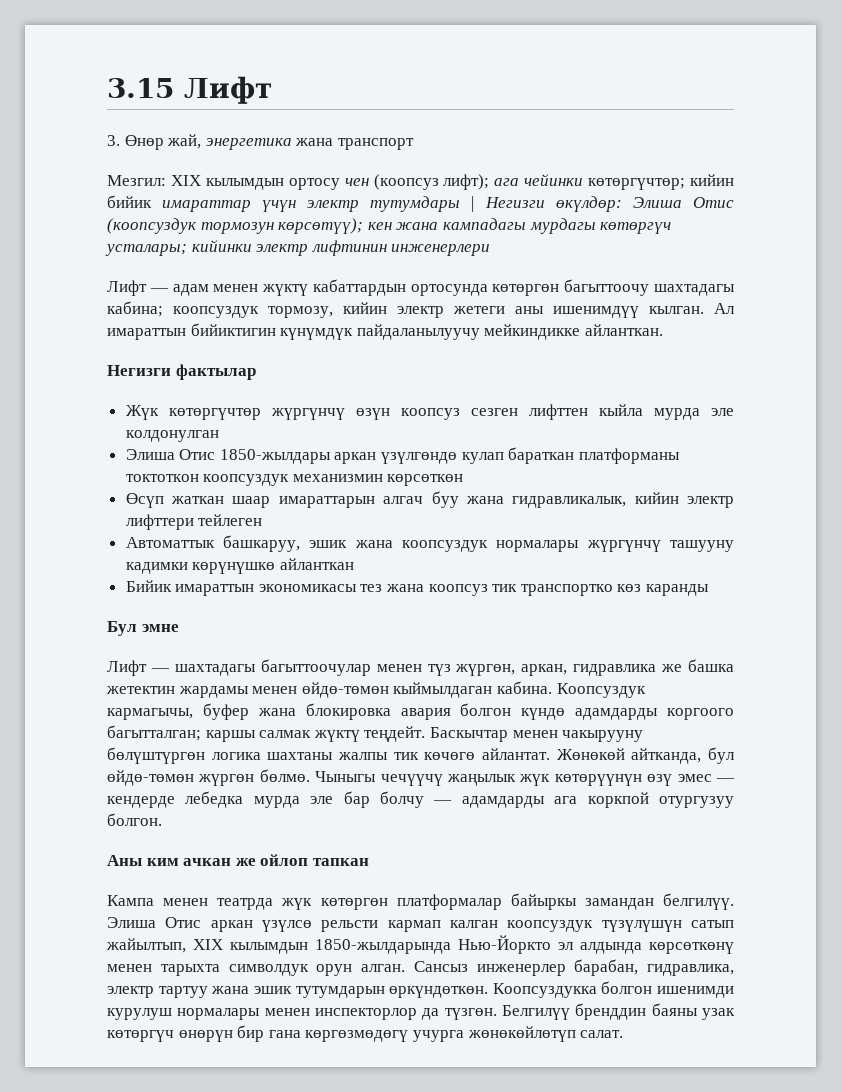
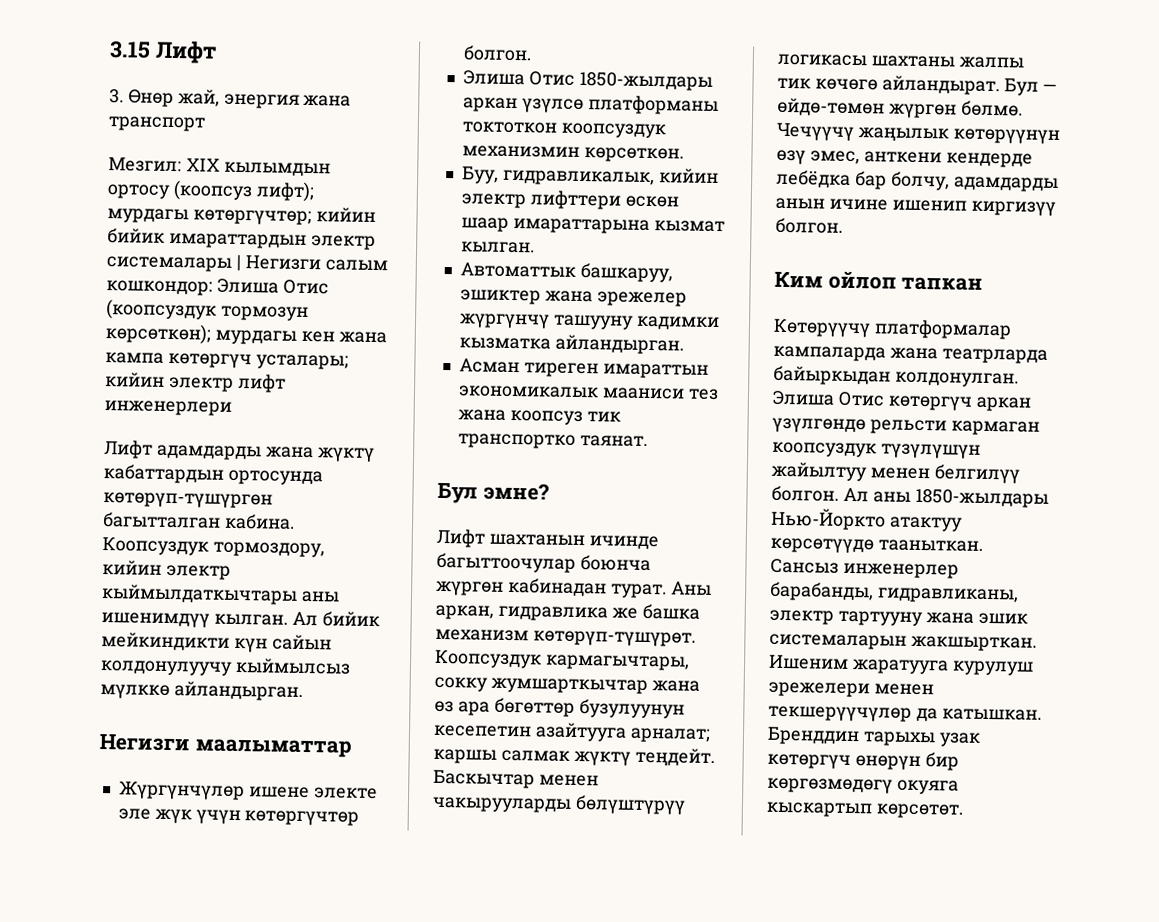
- 3. Өнөр жай, энергетика жана транспорт
+ 3. Өнөр жай, энергия жана транспорт
- Мезгил: XIX кылымдын ортосу чен (коопсуз лифт); ага чейинки көтөргүчтөр; кийин бийик имараттар үчүн электр тутумдары | Негизги өкүлдөр: Элиша Отис (коопсуздук тормозун көрсөтүү); кен жана кампадагы мурдагы көтөргүч усталары; кийинки электр лифтинин инженерлери
- Лифт — адам менен жүктү кабаттардын ортосунда көтөргөн багыттоочу шахтадагы кабина; коопсуздук тормозу, кийин электр жетеги аны ишенимдүү кылган.
+ Мезгил: XIX кылымдын ортосу (коопсуз лифт); мурдагы көтөргүчтөр; кийин бийик имараттардын электр системалары | Негизги салым кошкондор: Элиша Отис (коопсуздук тормозун көрсөткөн); мурдагы кен жана кампа көтөргүч усталары; кийин электр лифт инженерлери
+ Лифт адамдарды жана жүктү кабаттардын ортосунда көтөрүп-түшүргөн багытталган кабина. Коопсуздук тормоздору, кийин электр кыймылдаткычтары аны ишенимдүү кылган.
- Ал имараттын бийиктигин күнүмдүк пайдаланылуучу мейкиндикке айланткан.
- Негизги фактылар
- Жүк көтөргүчтөр жүргүнчү өзүн коопсуз сезген лифттен кыйла мурда эле колдонулган
+ Ал бийик мейкиндикти күн сайын колдонулуучу кыймылсыз мүлккө айландырган.
+ Негизги маалыматтар
+ Жүргүнчүлөр ишене электе эле жүк үчүн көтөргүчтөр болгон.
- Элиша Отис 1850-жылдары аркан үзүлгөндө кулап бараткан платформаны токтоткон коопсуздук механизмин көрсөткөн
- Өсүп жаткан шаар имараттарын алгач буу жана гидравликалык, кийин электр лифттери тейлеген
- Автоматтык башкаруу, эшик жана коопсуздук нормалары жүргүнчү ташууну кадимки көрүнүшкө айланткан
- Бийик имараттын экономикасы тез жана коопсуз тик транспортко көз каранды
- Бул эмне
- Лифт — шахтадагы багыттоочулар менен түз жүргөн, аркан, гидравлика же башка жетектин жардамы менен өйдө-төмөн кыймылдаган кабина. Коопсуздук кармагычы, буфер жана блокировка авария болгон күндө адамдарды коргоого багытталган; каршы салмак жүктү теңдейт.
+ Элиша Отис 1850-жылдары аркан үзүлсө платформаны токтоткон коопсуздук механизмин көрсөткөн.
+ Буу, гидравликалык, кийин электр лифттери өскөн шаар имараттарына кызмат кылган.
+ Автоматтык башкаруу, эшиктер жана эрежелер жүргүнчү ташууну кадимки кызматка айландырган.
+ Асман тиреген имараттын экономикалык мааниси тез жана коопсуз тик транспортко таянат.
+ Бул эмне?
+ Лифт шахтанын ичинде багыттоочулар боюнча жүргөн кабинадан турат. Аны аркан, гидравлика же башка механизм көтөрүп-түшүрөт. Коопсуздук кармагычтары, сокку жумшарткычтар жана өз ара бөгөттөр бузулуунун кесепетин азайтууга арналат; каршы салмак жүктү теңдейт.
- Баскычтар менен чакырууну бөлүштүргөн логика шахтаны жалпы тик көчөгө айлантат. Жөнөкөй айтканда, бул өйдө-төмөн жүргөн бөлмө. Чыныгы чечүүчү жаңылык жүк көтөрүүнүн өзү эмес — кендерде лебедка мурда эле бар болчу — адамдарды ага коркпой отургузуу болгон.
- Аны ким ачкан же ойлоп тапкан
- Кампа менен театрда жүк көтөргөн платформалар байыркы замандан белгилүү. Элиша Отис аркан үзүлсө рельсти кармап калган коопсуздук түзүлүшүн сатып жайылтып, XIX кылымдын 1850-жылдарында Нью-Йоркто эл алдында көрсөткөнү менен тарыхта символдук орун алган. Сансыз инженерлер барабан, гидравлика, электр тартуу жана эшик тутумдарын өркүндөткөн. Коопсуздукка болгон ишенимди курулуш нормалары менен инспекторлор да түзгөн. Белгилүү бренддин баяны узак көтөргүч өнөрүн бир гана көргөзмөдөгү учурга жөнөкөйлөтүп салат.
+ Баскычтар менен чакырууларды бөлүштүрүү логикасы шахтаны жалпы тик көчөгө айландырат. Бул — өйдө-төмөн жүргөн бөлмө. Чечүүчү жаңылык көтөрүүнүн өзү эмес, анткени кендерде лебёдка бар болчу, адамдарды анын ичине ишенип киргизүү болгон.
+ Ким ойлоп тапкан
+ Көтөрүүчү платформалар кампаларда жана театрларда байыркыдан колдонулган. Элиша Отис көтөргүч аркан үзүлгөндө рельсти кармаган коопсуздук түзүлүшүн жайылтуу менен белгилүү болгон. Ал аны 1850-жылдары Нью-Йоркто атактуу көрсөтүүдө тааныткан. Сансыз инженерлер барабанды, гидравликаны, электр тартууну жана эшик системаларын жакшырткан. Ишеним жаратууга курулуш эрежелери менен текшерүүчүлөр да катышкан. Бренддин тарыхы узак көтөргүч өнөрүн бир көргөзмөдөгү окуяга кыскартып көрсөтөт.

